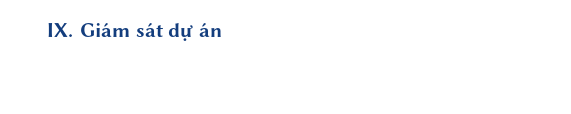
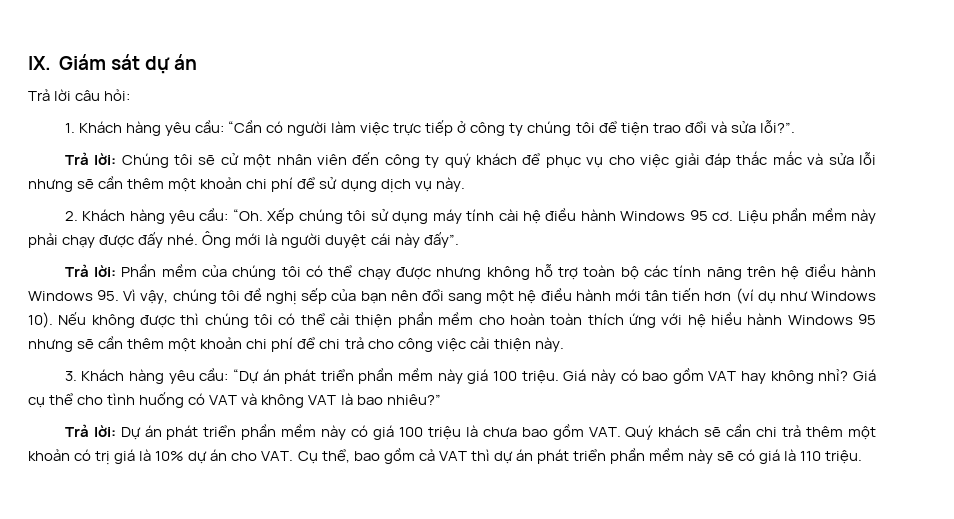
+ Trả lời câu hỏi:
+ 1. Khách hàng yêu cầu: “Cần có người làm việc trực tiếp ở công ty chúng tôi để tiện trao đổi và sửa lỗi?”.
+ Trả lời: Chúng tôi sẽ cử một nhân viên đến công ty quý khách để phục vụ cho việc giải đáp thắc mắc và sửa lỗi nhưng sẽ cần thêm một khoản chi phí để sử dụng dịch vụ này.
+ 2. Khách hàng yêu cầu: “Oh. Xếp chúng tôi sử dụng máy tính cài hệ điều hành Windows 95 cơ. Liệu phần mềm này phải chạy được đấy nhé. Ông mới là người duyệt cái này đấy”.
+ Trả lời: Phần mềm của chúng tôi có thể chạy được nhưng không hỗ trợ toàn bộ các tính năng trên hệ điều hành Windows 95. Vì vậy, chúng tôi đề nghị sếp của bạn nên đổi sang một hệ điều hành mới tân tiến hơn (ví dụ như Windows 10). Nếu không được thì chúng tôi có thể cải thiện phần mềm cho hoàn toàn thích ứng với hệ hiều hành Windows 95 nhưng sẽ cần thêm một khoản chi phí để chi trả cho công việc cải thiện này.
+ 3. Khách hàng yêu cầu: “Dự án phát triển phần mềm này giá 100 triệu. Giá này có bao gồm VAT hay không nhỉ? Giá cụ thể cho tình huống có VAT và không VAT là bao nhiêu?”
+ Trả lời: Dự án phát triển phần mềm này có giá 100 triệu là chưa bao gồm VAT. Quý khách sẽ cần chi trả thêm một khoản có trị giá là 10% dự án cho VAT. Cụ thể, bao gồm cả VAT thì dự án phát triển phần mềm này sẽ có giá là 110 triệu.

